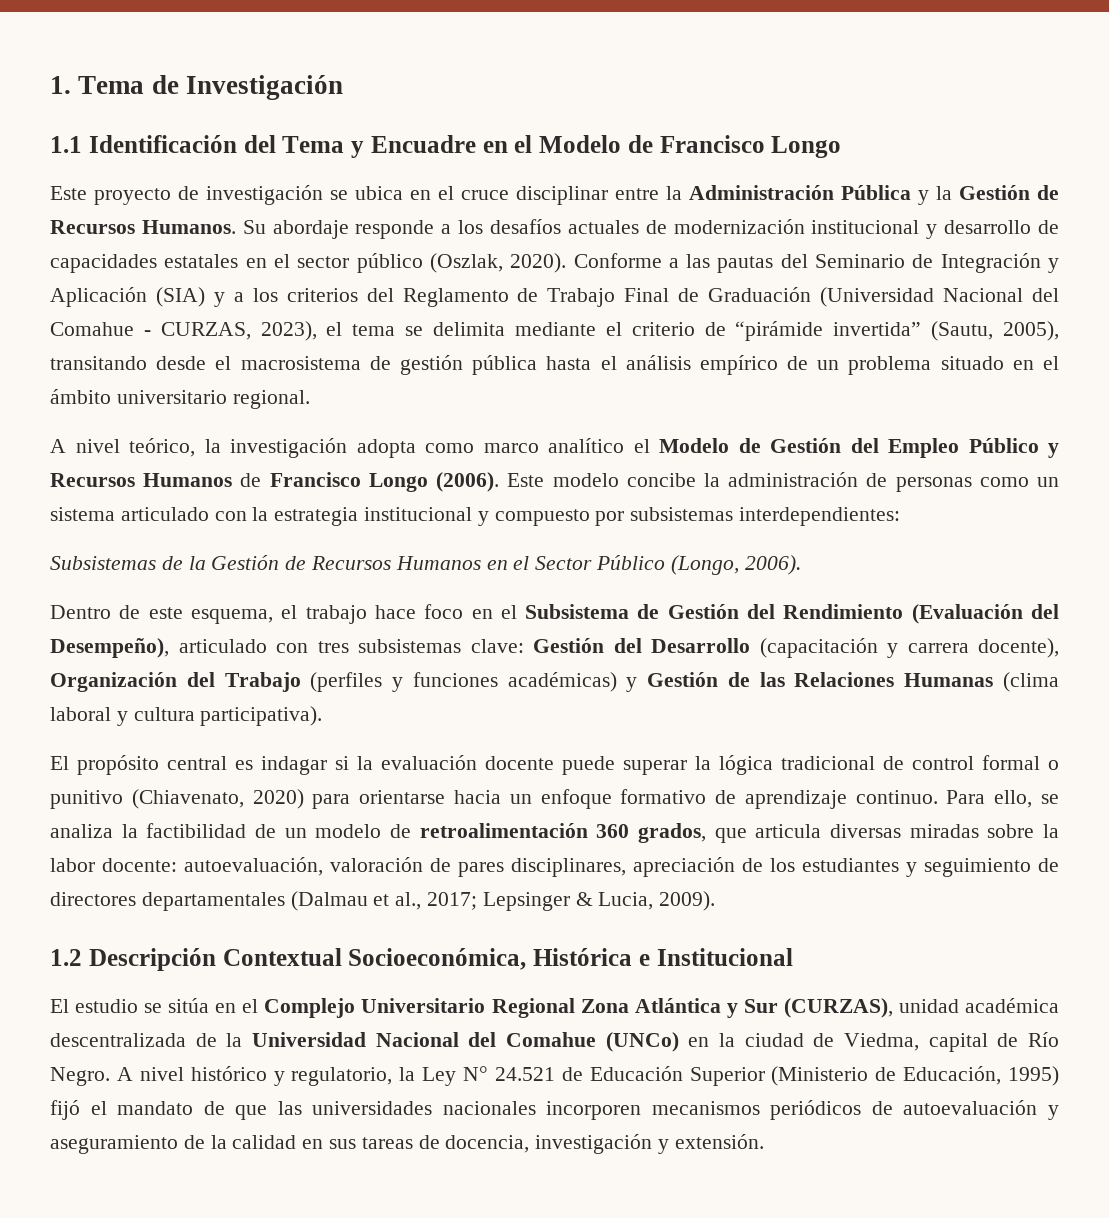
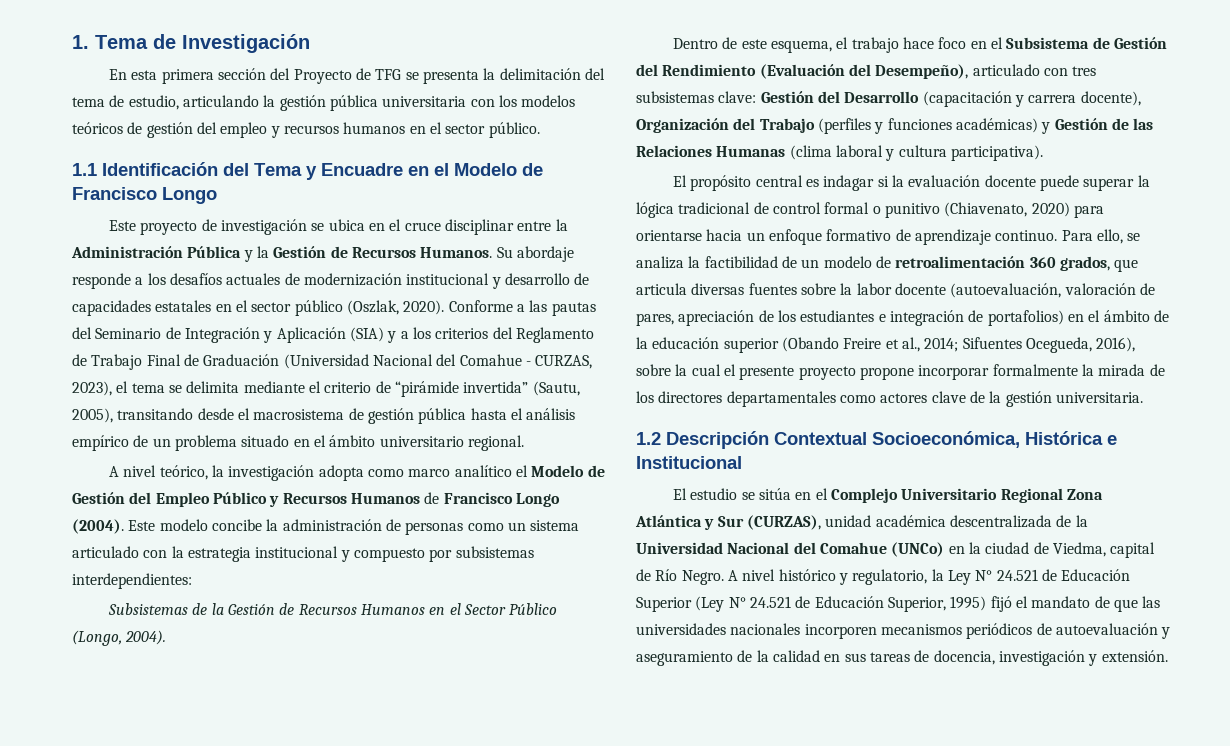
+ En esta primera sección del Proyecto de TFG se presenta la delimitación del tema de estudio, articulando la gestión pública universitaria con los modelos teóricos de gestión del empleo y recursos humanos en el sector público.
- A nivel teórico, la investigación adopta como marco analítico el Modelo de Gestión del Empleo Público y Recursos Humanos de Francisco Longo (2006).
+ A nivel teórico, la investigación adopta como marco analítico el Modelo de Gestión del Empleo Público y Recursos Humanos de Francisco Longo (2004).
- Subsistemas de la Gestión de Recursos Humanos en el Sector Público (Longo, 2006).
+ Subsistemas de la Gestión de Recursos Humanos en el Sector Público (Longo, 2004).
- Para ello, se analiza la factibilidad de un modelo de retroalimentación 360 grados, que articula diversas miradas sobre la labor docente: autoevaluación, valoración de pares disciplinares, apreciación de los estudiantes y seguimiento de directores departamentales (Dalmau et al., 2017; Lepsinger & Lucia, 2009).
+ Para ello, se analiza la factibilidad de un modelo de retroalimentación 360 grados, que articula diversas fuentes sobre la labor docente (autoevaluación, valoración de pares, apreciación de los estudiantes e integración de portafolios) en el ámbito de la educación superior (Obando Freire et al., 2014; Sifuentes Ocegueda, 2016), sobre la cual el presente proyecto propone incorporar formalmente la mirada de los directores departamentales como actores clave de la gestión universitaria.
- A nivel histórico y regulatorio, la Ley N° 24.521 de Educación Superior (Ministerio de Educación, 1995) fijó el mandato de que las universidades nacionales incorporen mecanismos periódicos de autoevaluación y aseguramiento de la calidad en sus tareas de docencia, investigación y extensión.
+ A nivel histórico y regulatorio, la Ley N° 24.521 de Educación Superior (Ley N° 24.521 de Educación Superior, 1995) fijó el mandato de que las universidades nacionales incorporen mecanismos periódicos de autoevaluación y aseguramiento de la calidad en sus tareas de docencia, investigación y extensión.

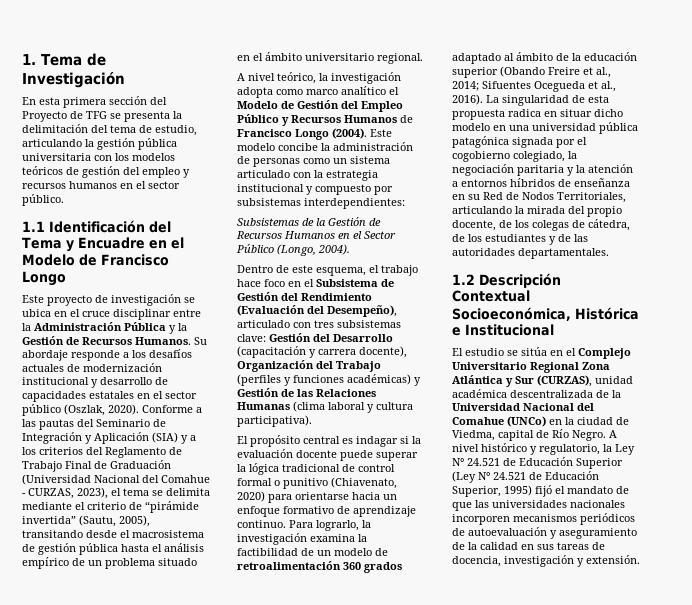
- Para ello, se analiza la factibilidad de un modelo de retroalimentación 360 grados, que articula diversas fuentes sobre la labor docente (autoevaluación, valoración de pares, apreciación de los estudiantes e integración de portafolios) en el ámbito de la educación superior (Obando Freire et al., 2014; Sifuentes Ocegueda, 2016), sobre la cual el presente proyecto propone incorporar formalmente la mirada de los directores departamentales como actores clave de la gestión universitaria.
+ Para lograrlo, la investigación examina la factibilidad de un modelo de retroalimentación 360 grados adaptado al ámbito de la educación superior (Obando Freire et al., 2014; Sifuentes Ocegueda et al., 2016). La singularidad de esta propuesta radica en situar dicho modelo en una universidad pública patagónica signada por el cogobierno colegiado, la negociación paritaria y la atención a entornos híbridos de enseñanza en su Red de Nodos Territoriales, articulando la mirada del propio docente, de los colegas de cátedra, de los estudiantes y de las autoridades departamentales.

